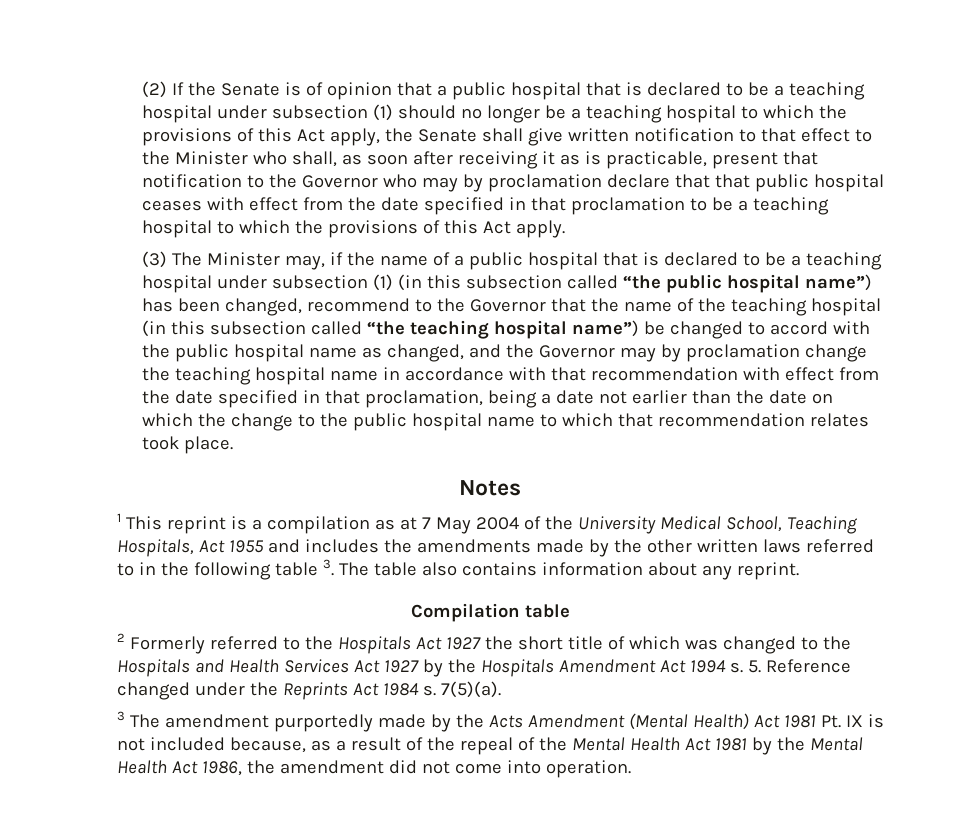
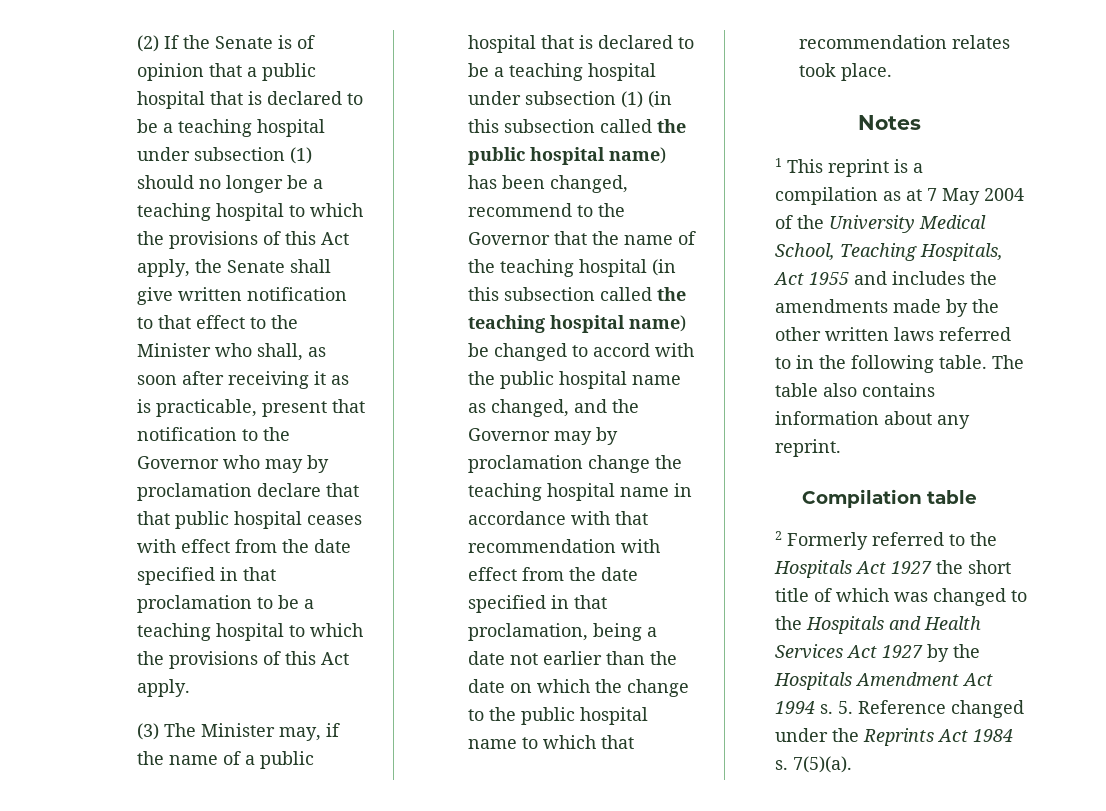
- (3) The Minister may, if the name of a public hospital that is declared to be a teaching hospital under subsection (1) (in this subsection called “the public hospital name”) has been changed, recommend to the Governor that the name of the teaching hospital (in this subsection called “the teaching hospital name”) be changed to accord with the public hospital name as changed, and the Governor may by proclamation change the teaching hospital name in accordance with that recommendation with effect from the date specified in that proclamation, being a date not earlier than the date on which the change to the public hospital name to which that recommendation relates took place.
+ (3) The Minister may, if the name of a public hospital that is declared to be a teaching hospital under subsection (1) (in this subsection called the public hospital name) has been changed, recommend to the Governor that the name of the teaching hospital (in this subsection called the teaching hospital name) be changed to accord with the public hospital name as changed, and the Governor may by proclamation change the teaching hospital name in accordance with that recommendation with effect from the date specified in that proclamation, being a date not earlier than the date on which the change to the public hospital name to which that recommendation relates took place.
- 1 This reprint is a compilation as at 7 May 2004 of the University Medical School, Teaching Hospitals, Act 1955 and includes the amendments made by the other written laws referred to in the following table 3. The table also contains information about any reprint.
+ 1 This reprint is a compilation as at 7 May 2004 of the University Medical School, Teaching Hospitals, Act 1955 and includes the amendments made by the other written laws referred to in the following table. The table also contains information about any reprint.
- 3 The amendment purportedly made by the Acts Amendment (Mental Health) Act 1981 Pt. IX is not included because, as a result of the repeal of the Mental Health Act 1981 by the Mental Health Act 1986, the amendment did not come into operation.

